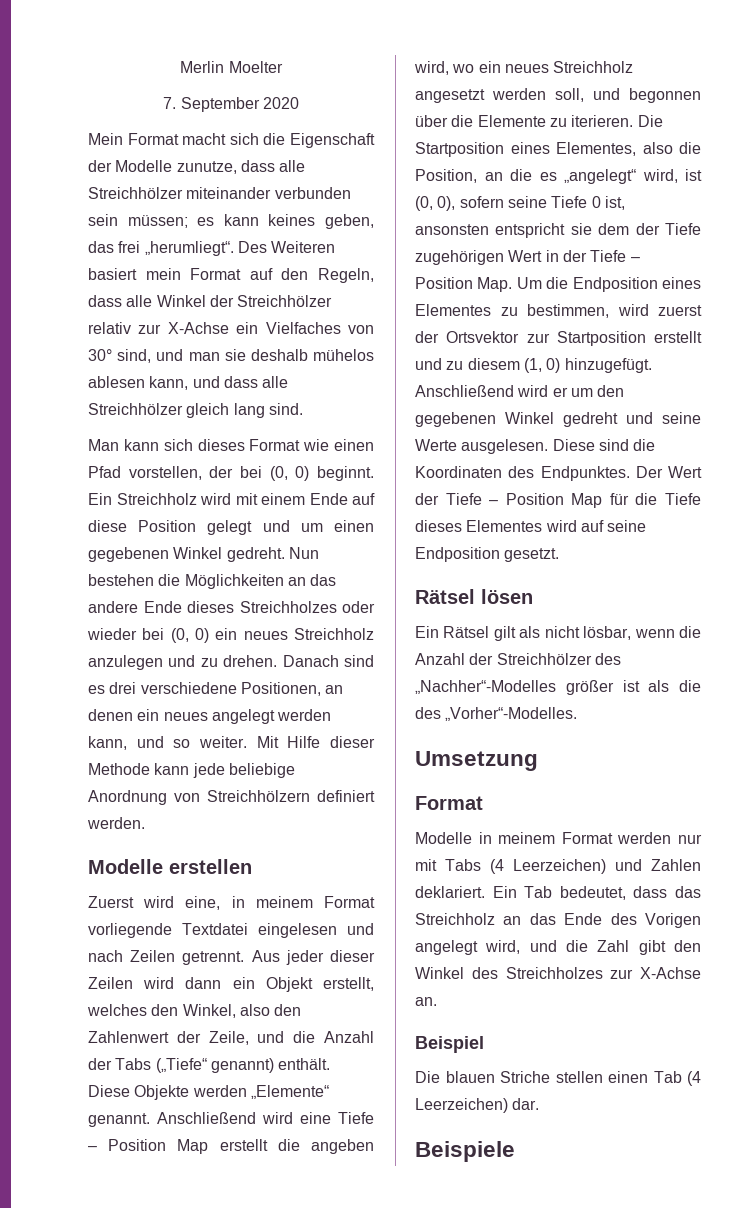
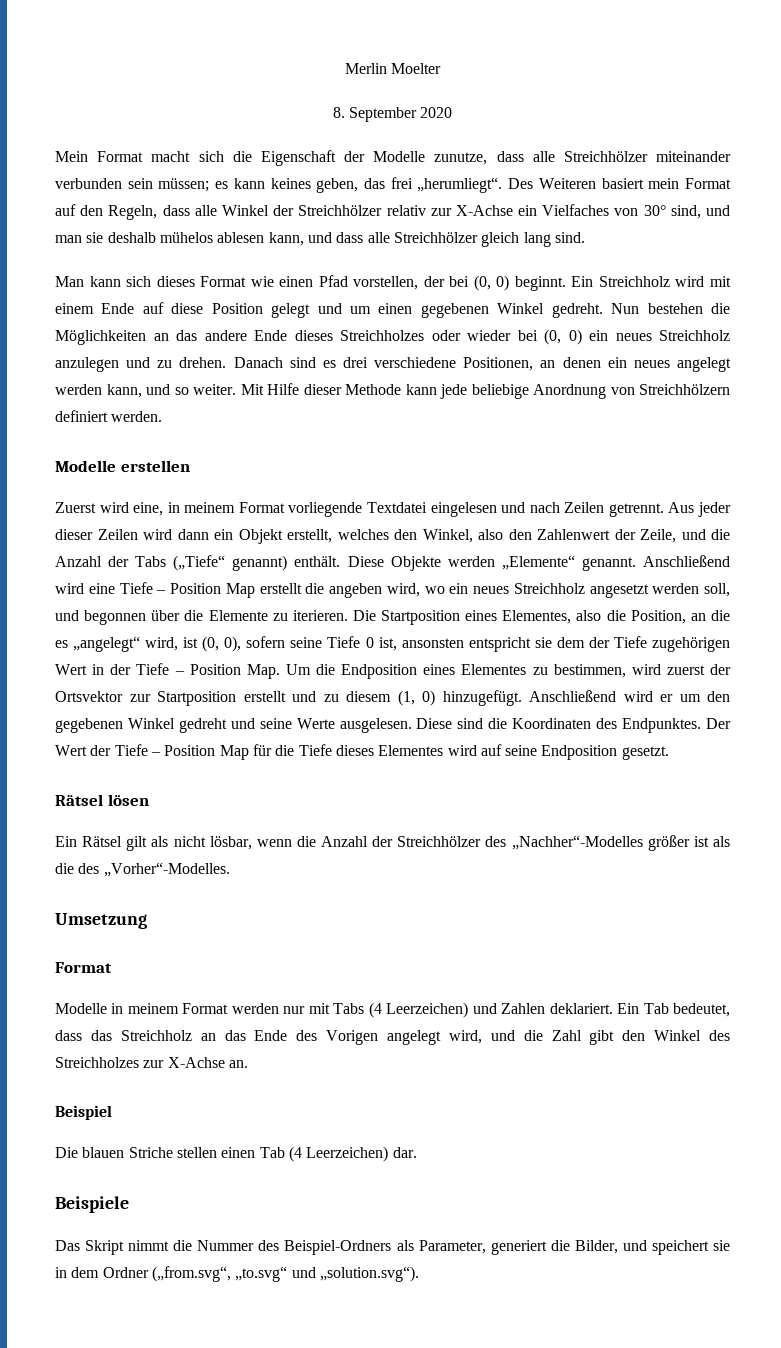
- 7. September 2020
+ 8. September 2020
+ Das Skript nimmt die Nummer des Beispiel-Ordners als Parameter, generiert die Bilder, und speichert sie in dem Ordner („from.svg“, „to.svg“ und „solution.svg“).

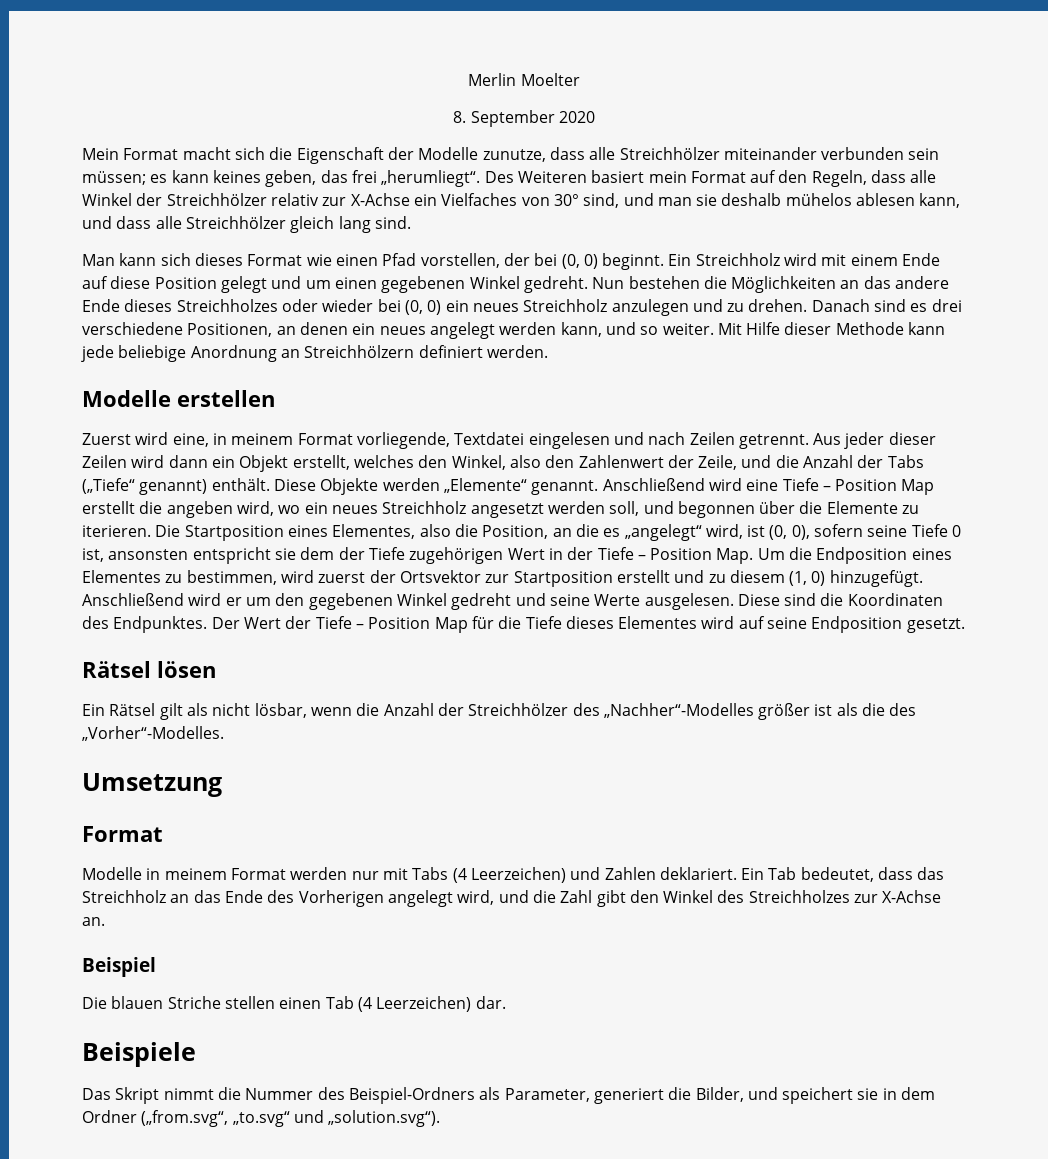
- Mit Hilfe dieser Methode kann jede beliebige Anordnung von Streichhölzern definiert werden.
+ Mit Hilfe dieser Methode kann jede beliebige Anordnung an Streichhölzern definiert werden.
- Zuerst wird eine, in meinem Format vorliegende Textdatei eingelesen und nach Zeilen getrennt.
+ Zuerst wird eine, in meinem Format vorliegende, Textdatei eingelesen und nach Zeilen getrennt.
- Ein Tab bedeutet, dass das Streichholz an das Ende des Vorigen angelegt wird, und die Zahl gibt den Winkel des Streichholzes zur X-Achse an.
+ Ein Tab bedeutet, dass das Streichholz an das Ende des Vorherigen angelegt wird, und die Zahl gibt den Winkel des Streichholzes zur X-Achse an.

